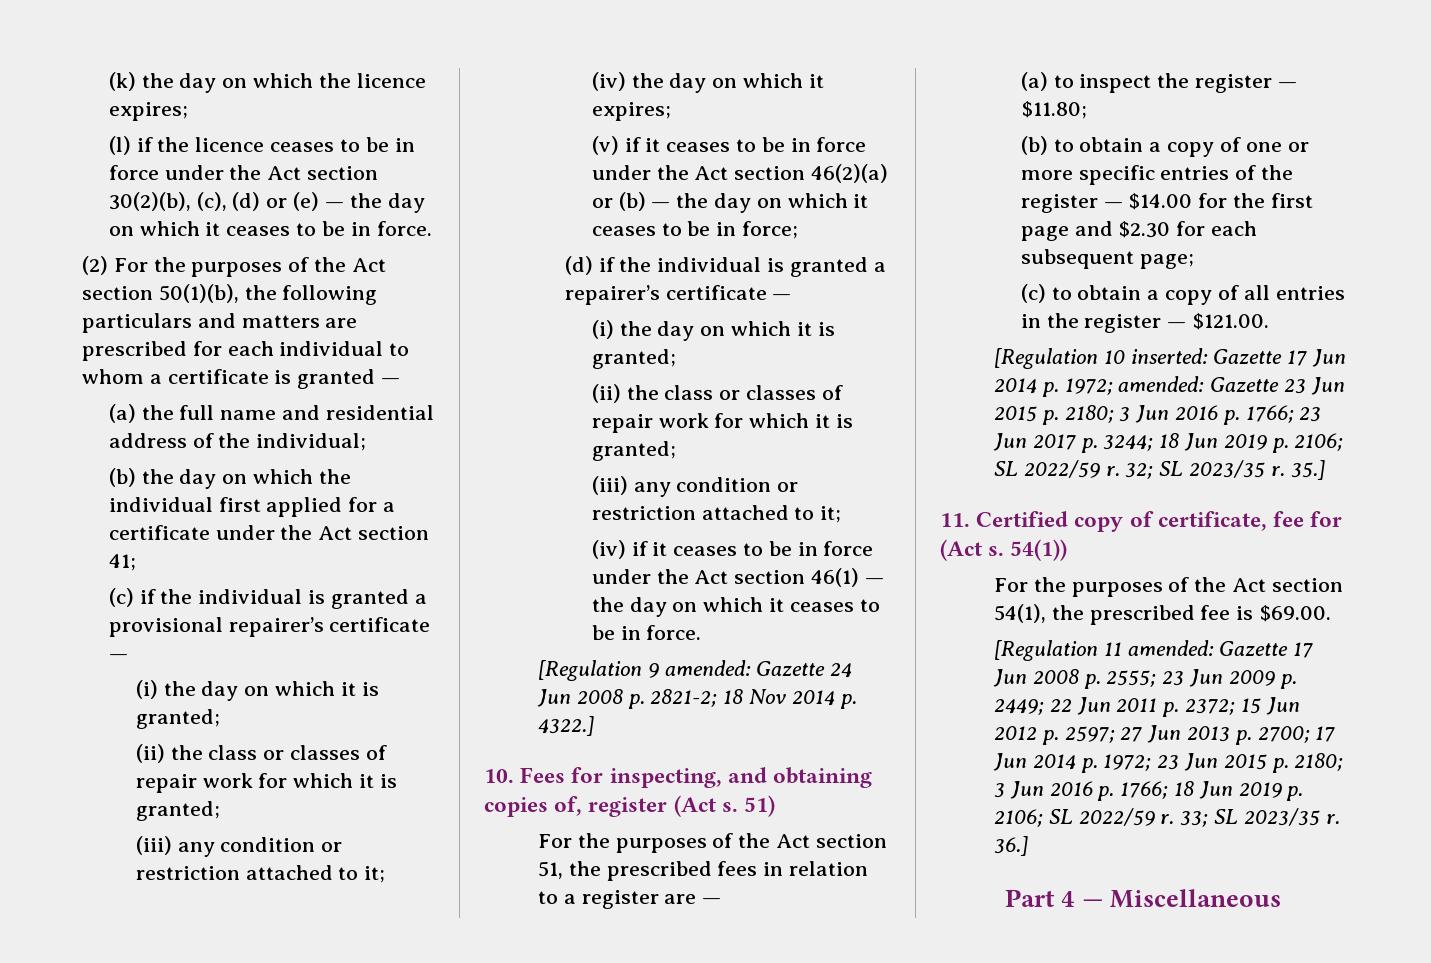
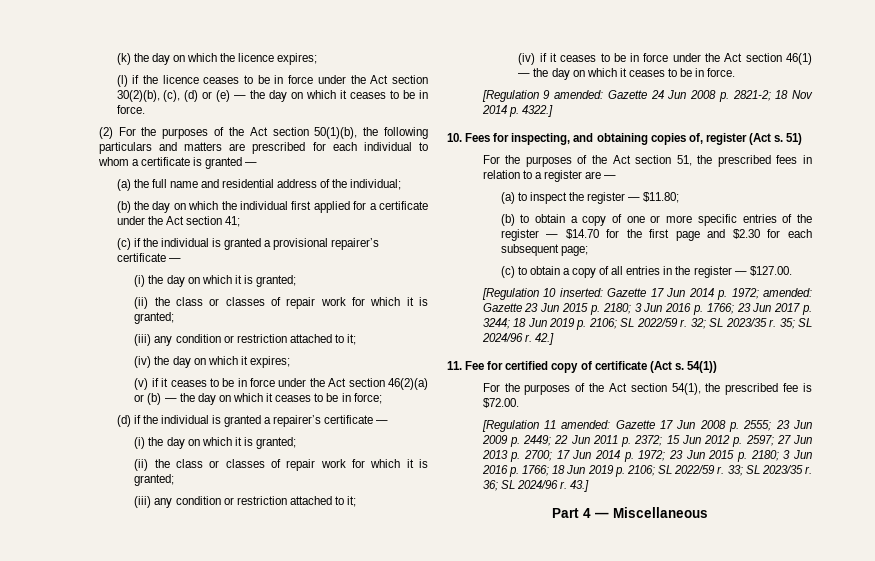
- (b) to obtain a copy of one or more specific entries of the register — $14.00 for the first page and $2.30 for each subsequent page;
+ (b) to obtain a copy of one or more specific entries of the register — $14.70 for the first page and $2.30 for each subsequent page;
- (c) to obtain a copy of all entries in the register — $121.00.
+ (c) to obtain a copy of all entries in the register — $127.00.
- 35.]
- 11. Certified copy of certificate, fee for (Act s.
+ 35; SL 2024/96 r. 42.]
+ 11. Fee for certified copy of certificate (Act s.
- For the purposes of the Act section 54(1), the prescribed fee is $69.00.
+ For the purposes of the Act section 54(1), the prescribed fee is $72.00.
- 36.]
+ 36; SL 2024/96 r. 43.]

